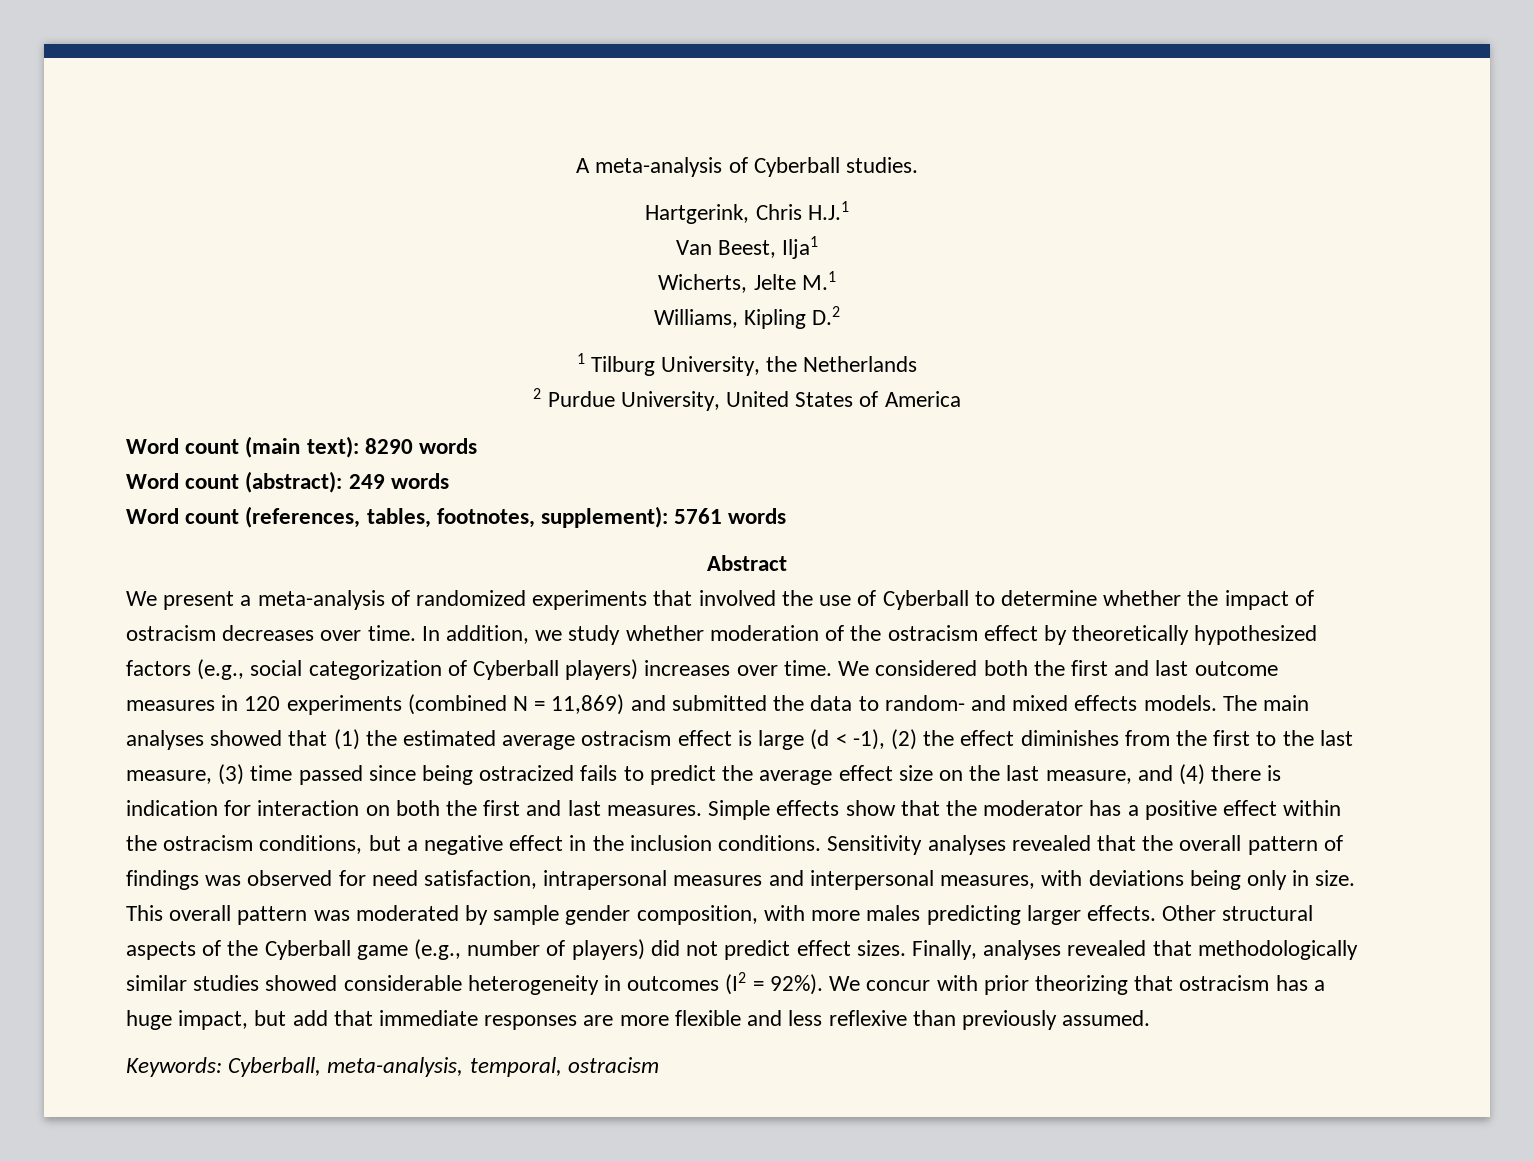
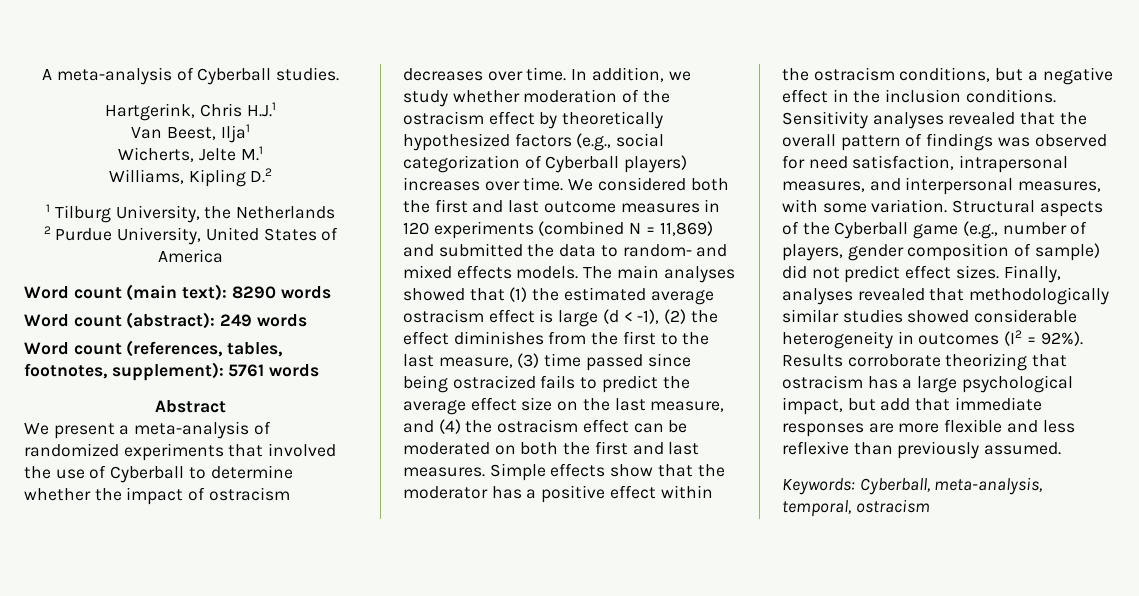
- The main analyses showed that (1) the estimated average ostracism effect is large (d < -1), (2) the effect diminishes from the first to the last measure, (3) time passed since being ostracized fails to predict the average effect size on the last measure, and (4) there is indication for interaction on both the first and last measures.
+ The main analyses showed that (1) the estimated average ostracism effect is large (d < -1), (2) the effect diminishes from the first to the last measure, (3) time passed since being ostracized fails to predict the average effect size on the last measure, and (4) the ostracism effect can be moderated on both the first and last measures.
- Sensitivity analyses revealed that the overall pattern of findings was observed for need satisfaction, intrapersonal measures and interpersonal measures, with deviations being only in size. This overall pattern was moderated by sample gender composition, with more males predicting larger effects. Other structural aspects of the Cyberball game (e.g., number of players) did not predict effect sizes.
+ Sensitivity analyses revealed that the overall pattern of findings was observed for need satisfaction, intrapersonal measures, and interpersonal measures, with some variation. Structural aspects of the Cyberball game (e.g., number of players, gender composition of sample) did not predict effect sizes.
- We concur with prior theorizing that ostracism has a huge impact, but add that immediate responses are more flexible and less reflexive than previously assumed.
+ Results corroborate theorizing that ostracism has a large psychological impact, but add that immediate responses are more flexible and less reflexive than previously assumed.

